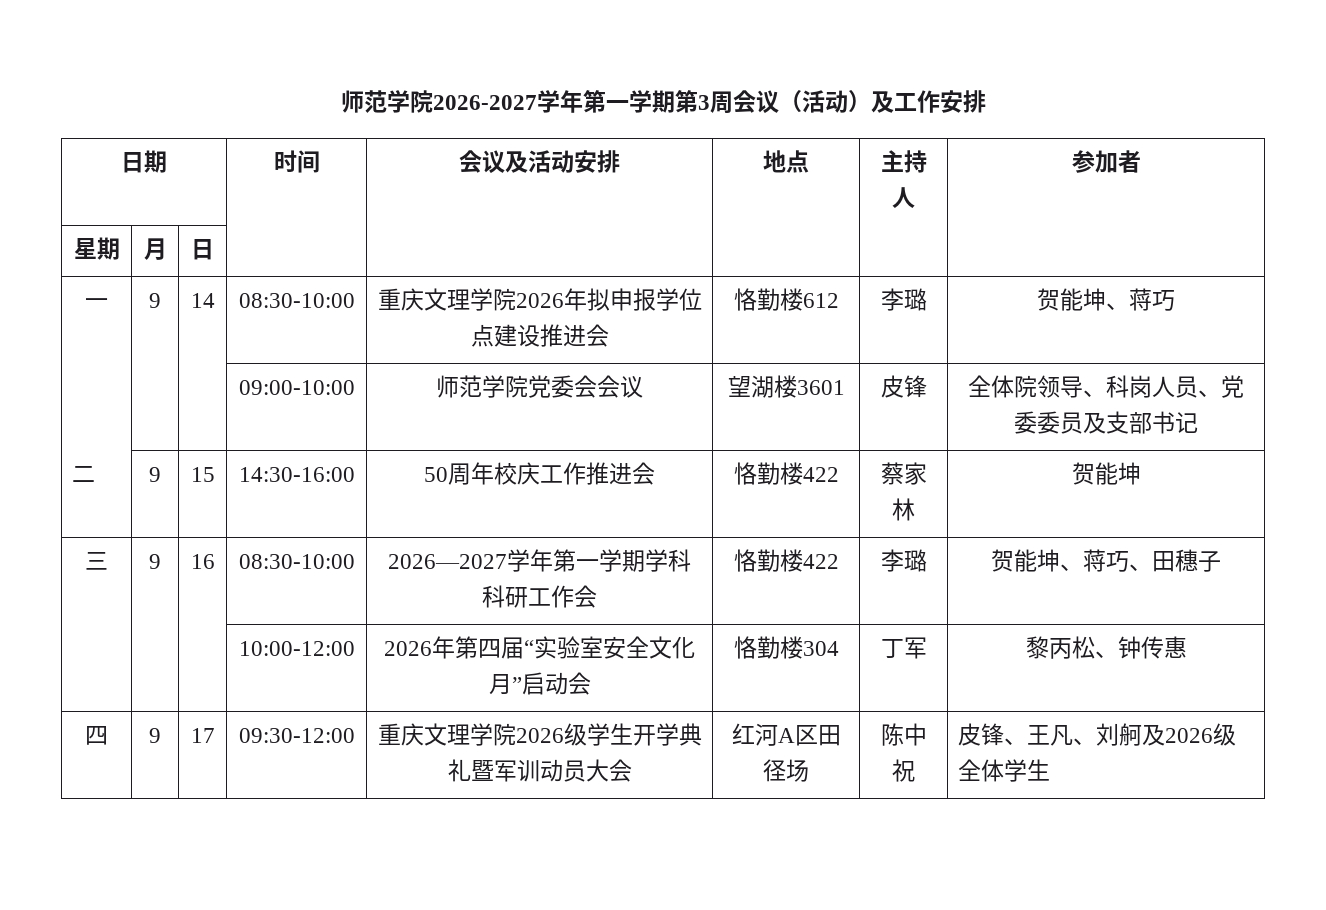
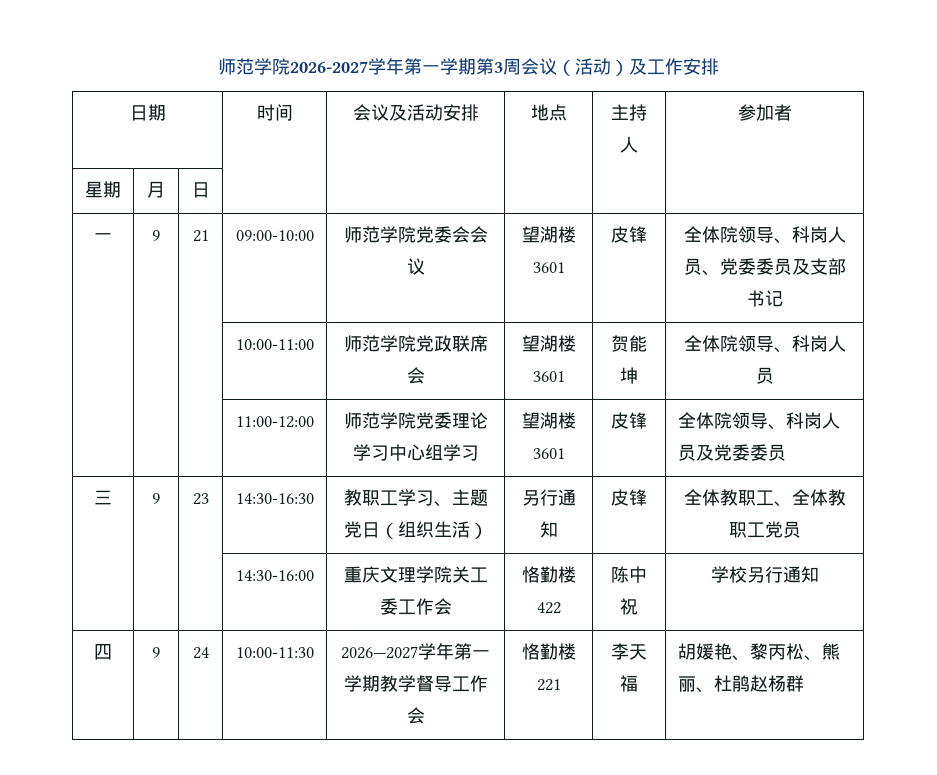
- 一 | 9 | 14 | 08:30-10:00 | 重庆文理学院2026年拟申报学位点建设推进会 | 恪勤楼612 | 李璐 | 贺能坤、蒋巧
- | | | 09:00-10:00 | 师范学院党委会会议 | 望湖楼3601 | 皮锋 | 全体院领导、科岗人员、党委委员及支部书记
+ 一 | 9 | 21 | 09:00-10:00 | 师范学院党委会会议 | 望湖楼3601 | 皮锋 | 全体院领导、科岗人员、党委委员及支部书记
- 二 | 9 | 15 | 14:30-16:00 | 50周年校庆工作推进会 | 恪勤楼422 | 蔡家林 | 贺能坤
- 三 | 9 | 16 | 08:30-10:00 | 2026—2027学年第一学期学科科研工作会 | 恪勤楼422 | 李璐 | 贺能坤、蒋巧、田穗子
- | | | 10:00-12:00 | 2026年第四届“实验室安全文化月”启动会 | 恪勤楼304 | 丁军 | 黎丙松、钟传惠
- 四 | 9 | 17 | 09:30-12:00 | 重庆文理学院2026级学生开学典礼暨军训动员大会 | 红河A区田径场 | 陈中祝 | 皮锋、王凡、刘舸及2026级全体学生
+ | | | 10:00-11:00 | 师范学院党政联席会 | 望湖楼3601 | 贺能坤 | 全体院领导、科岗人员
+ | | | 11:00-12:00 | 师范学院党委理论学习中心组学习 | 望湖楼3601 | 皮锋 | 全体院领导、科岗人员及党委委员
+ 三 | 9 | 23 | 14:30-16:30 | 教职工学习、主题党日（组织生活） | 另行通知 | 皮锋 | 全体教职工、全体教职工党员
+ | | | 14:30-16:00 | 重庆文理学院关工委工作会 | 恪勤楼422 | 陈中祝 | 学校另行通知
+ 四 | 9 | 24 | 10:00-11:30 | 2026—2027学年第一学期教学督导工作会 | 恪勤楼221 | 李天福 | 胡媛艳、黎丙松、熊丽、杜鹃赵杨群

